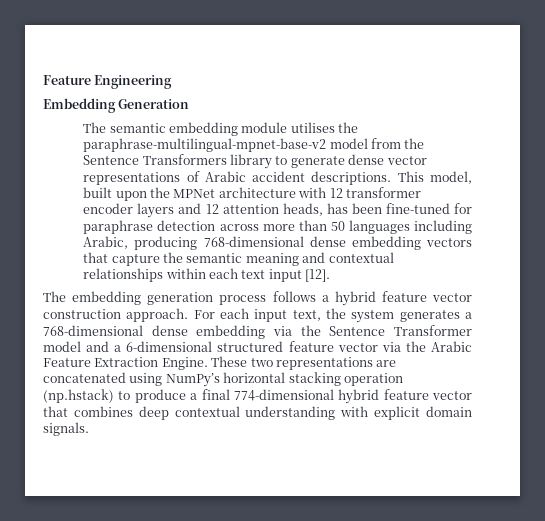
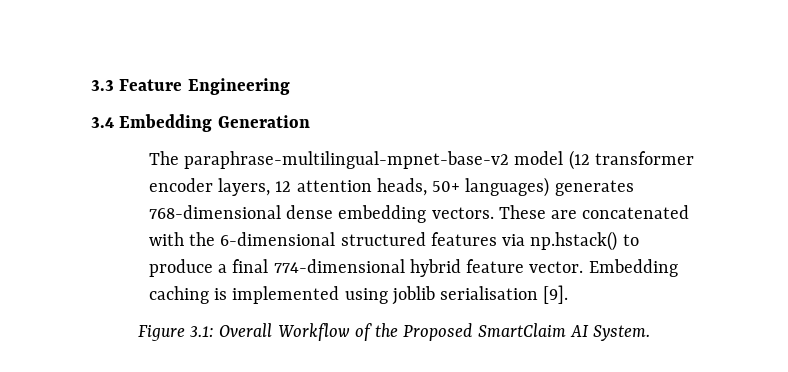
- Feature Engineering
+ 3.3 Feature Engineering
- Embedding Generation
+ 3.4 Embedding Generation
- The semantic embedding module utilises the paraphrase-multilingual-mpnet-base-v2 model from the Sentence Transformers library to generate dense vector representations of Arabic accident descriptions. This model, built upon the MPNet architecture with 12 transformer encoder layers and 12 attention heads, has been fine-tuned for paraphrase detection across more than 50 languages including Arabic, producing 768-dimensional dense embedding vectors that capture the semantic meaning and contextual relationships within each text input [12].
- The embedding generation process follows a hybrid feature vector construction approach. For each input text, the system generates a 768-dimensional dense embedding via the Sentence Transformer model and a 6-dimensional structured feature vector via the Arabic Feature Extraction Engine. These two representations are concatenated using NumPy’s horizontal stacking operation (np.hstack) to produce a final 774-dimensional hybrid feature vector that combines deep contextual understanding with explicit domain signals.
+ The paraphrase-multilingual-mpnet-base-v2 model (12 transformer encoder layers, 12 attention heads, 50+ languages) generates 768-dimensional dense embedding vectors. These are concatenated with the 6-dimensional structured features via np.hstack() to produce a final 774-dimensional hybrid feature vector. Embedding caching is implemented using joblib serialisation [9].
+ Figure 3.1: Overall Workflow of the Proposed SmartClaim AI System.

